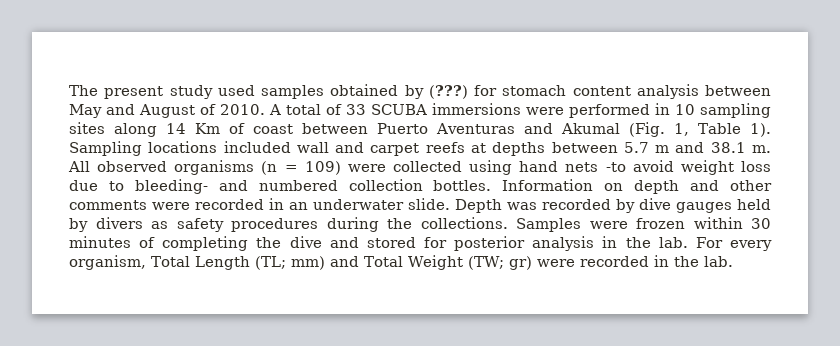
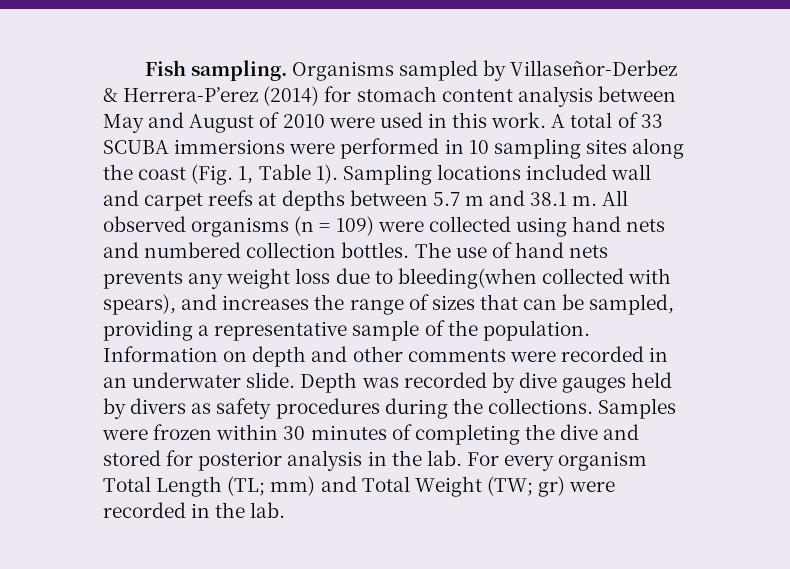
- The present study used samples obtained by (???) for stomach content analysis between May and August of 2010.
+ Fish sampling. Organisms sampled by Villaseñor-Derbez & Herrera-P’erez (2014) for stomach content analysis between May and August of 2010 were used in this work.
- A total of 33 SCUBA immersions were performed in 10 sampling sites along 14 Km of coast between Puerto Aventuras and Akumal (Fig. 1, Table 1).
+ A total of 33 SCUBA immersions were performed in 10 sampling sites along the coast (Fig. 1, Table 1).
- All observed organisms (n = 109) were collected using hand nets -to avoid weight loss due to bleeding- and numbered collection bottles.
+ All observed organisms (n = 109) were collected using hand nets and numbered collection bottles. The use of hand nets prevents any weight loss due to bleeding(when collected with spears), and increases the range of sizes that can be sampled, providing a representative sample of the population.
- For every organism, Total Length (TL; mm) and Total Weight (TW; gr) were recorded in the lab.
+ For every organism Total Length (TL; mm) and Total Weight (TW; gr) were recorded in the lab.

